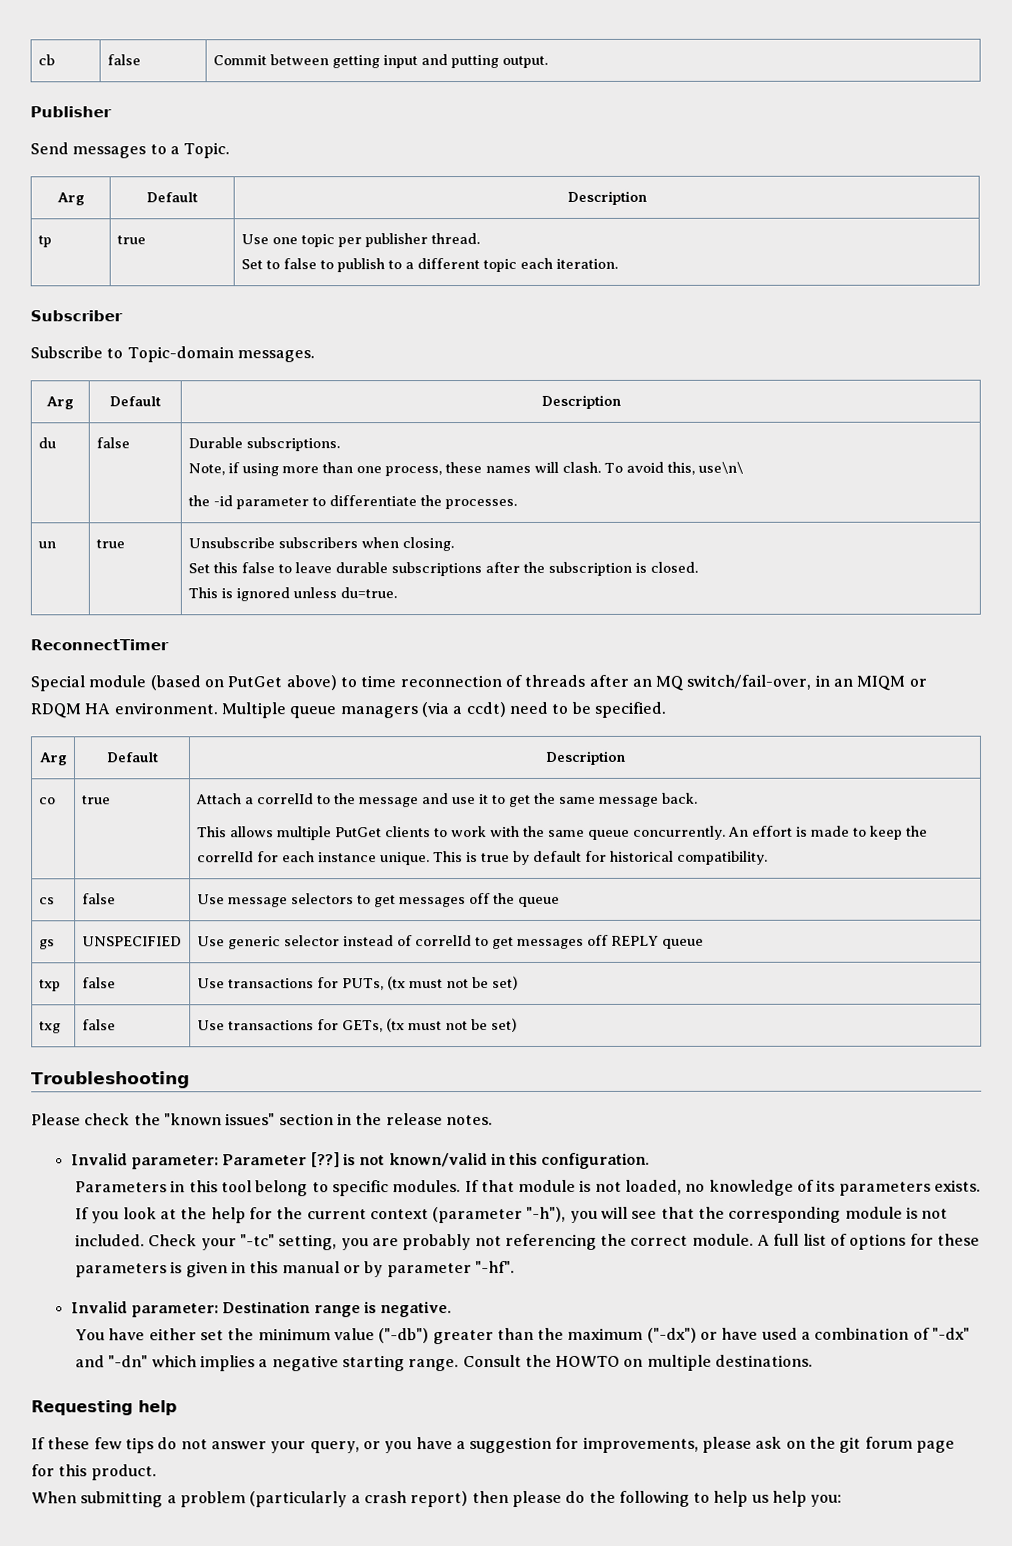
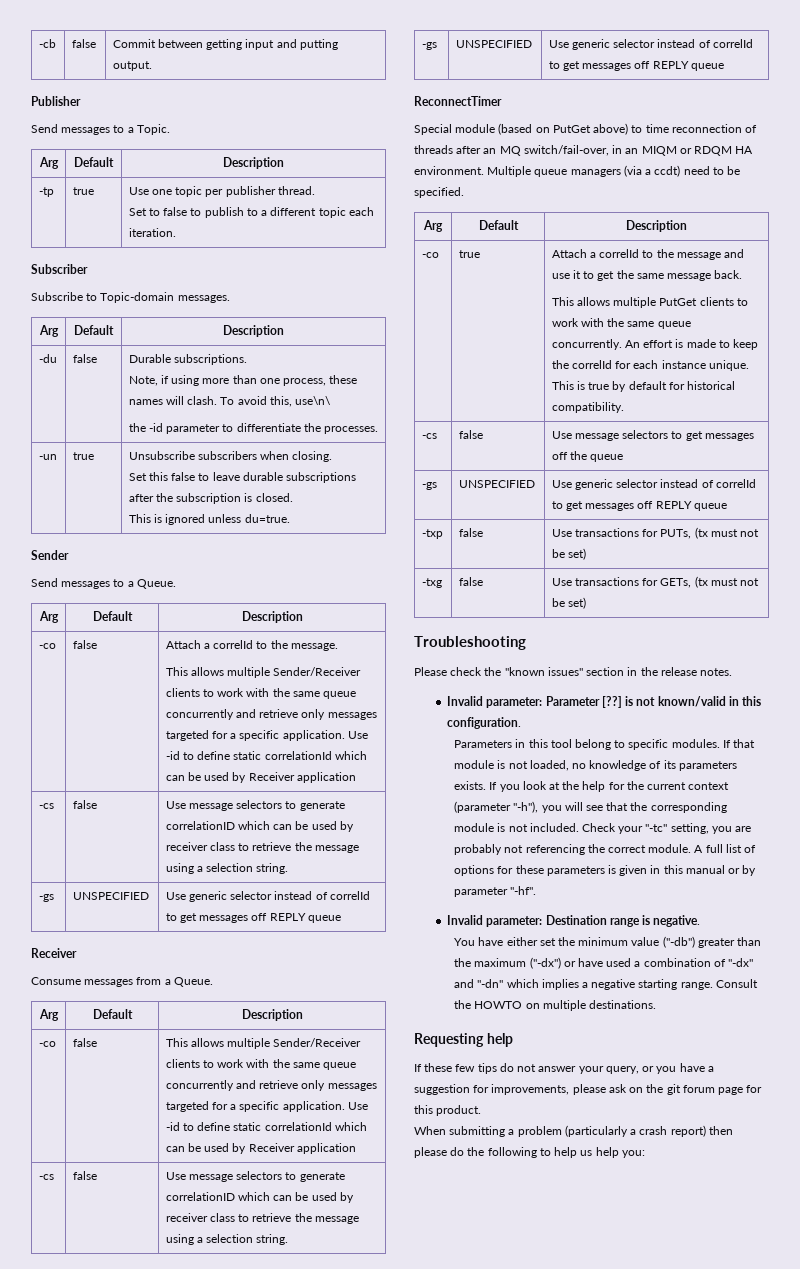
- cb | false | Commit between getting input and putting output.
+ -cb | false | Commit between getting input and putting output.
- tp | true | Use one topic per publisher thread.
+ -tp | true | Use one topic per publisher thread.
- du | false | Durable subscriptions.
+ -du | false | Durable subscriptions.
- un | true | Unsubscribe subscribers when closing.
+ -un | true | Unsubscribe subscribers when closing.
+ Sender
+ Send messages to a Queue.
+ Arg | Default | Description
+ -co | false | Attach a correlId to the message.
+ This allows multiple Sender/Receiver clients to work with the same queue concurrently and retrieve only messages targeted for a specific application. Use -id to define static correlationId which can be used by Receiver application
+ -cs | false | Use message selectors to generate correlationID which can be used by receiver class to retrieve the message using a selection string.
+ -gs | UNSPECIFIED | Use generic selector instead of correlId to get messages off REPLY queue
+ Receiver
+ Consume messages from a Queue.
+ Arg | Default | Description
+ -co | false | This allows multiple Sender/Receiver clients to work with the same queue concurrently and retrieve only messages targeted for a specific application. Use -id to define static correlationId which can be used by Receiver application
+ -cs | false | Use message selectors to generate correlationID which can be used by receiver class to retrieve the message using a selection string.
+ -gs | UNSPECIFIED | Use generic selector instead of correlId to get messages off REPLY queue
  Multiple queue managers (via a ccdt) need to be specified.
  Arg | Default | Description
- co
+ -co
- cs | false | Use message selectors to get messages off the queue
- gs | UNSPECIFIED | Use generic selector instead of correlId to get messages off REPLY queue
+ -cs | false | Use message selectors to get messages off the queue
+ -gs | UNSPECIFIED | Use generic selector instead of correlId to get messages off REPLY queue
- txp | false | Use transactions for PUTs, (tx must not be set)
+ -txp | false | Use transactions for PUTs, (tx must not be set)
- txg | false | Use transactions for GETs, (tx must not be set)
+ -txg | false | Use transactions for GETs, (tx must not be set)

